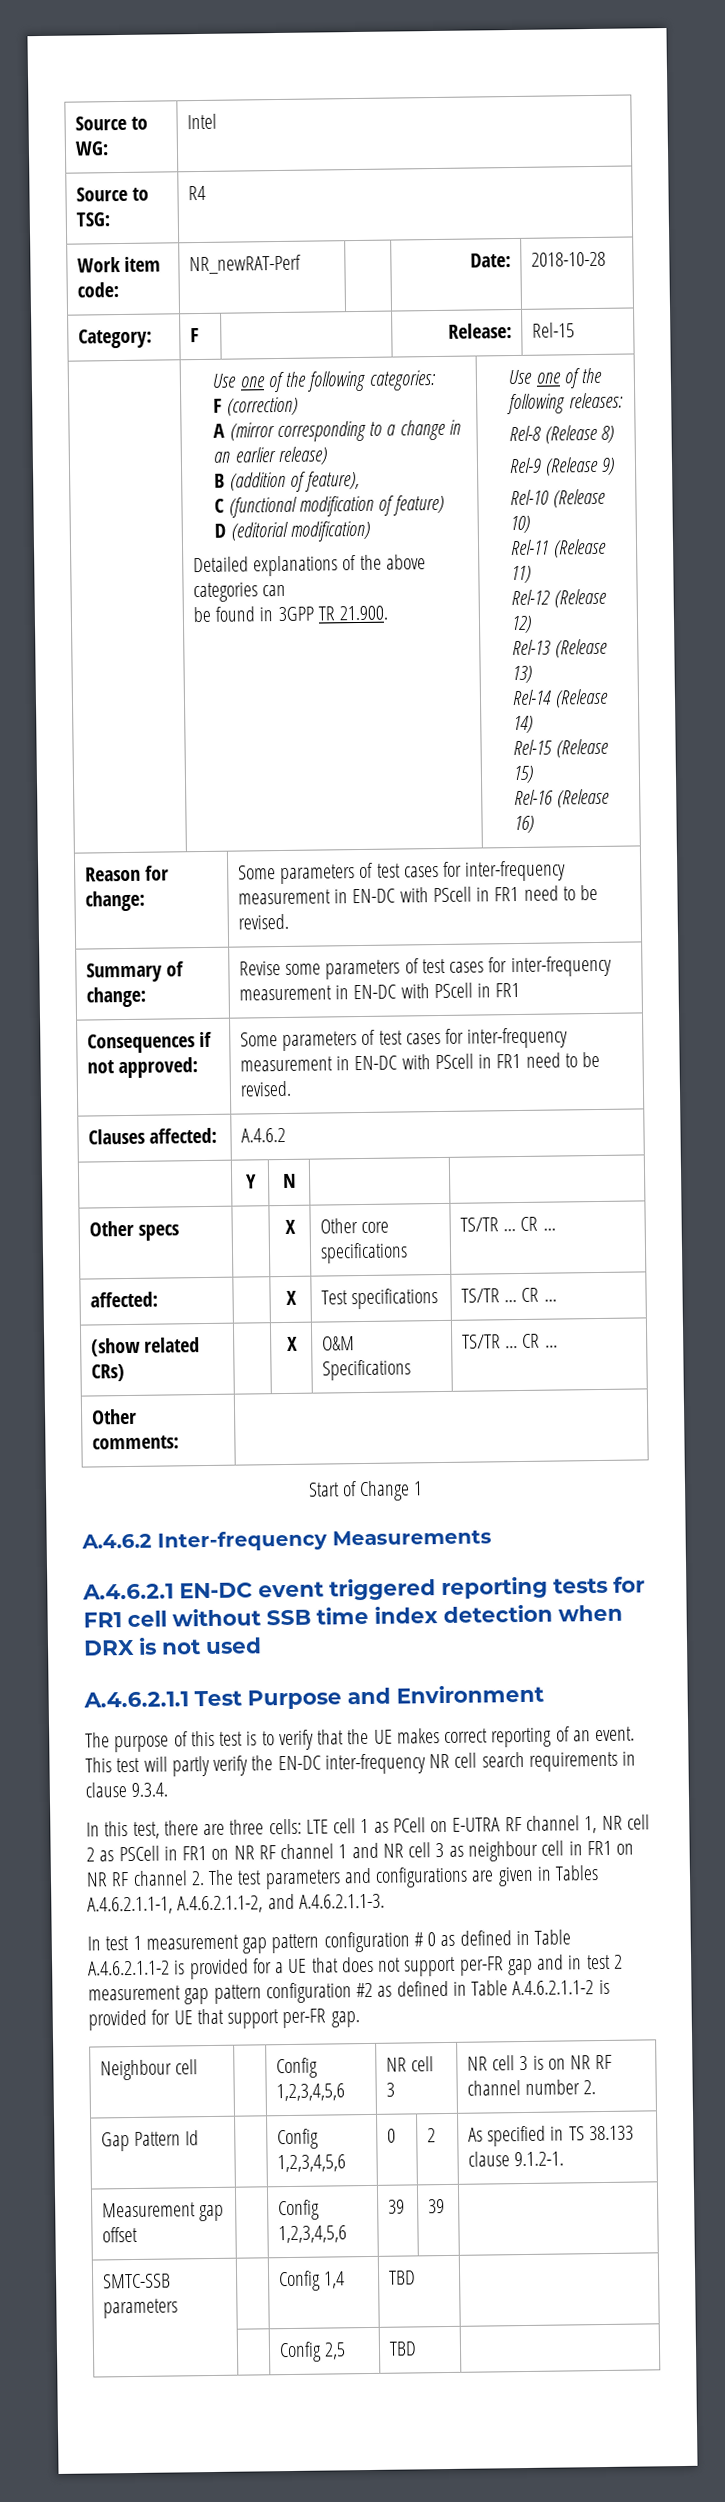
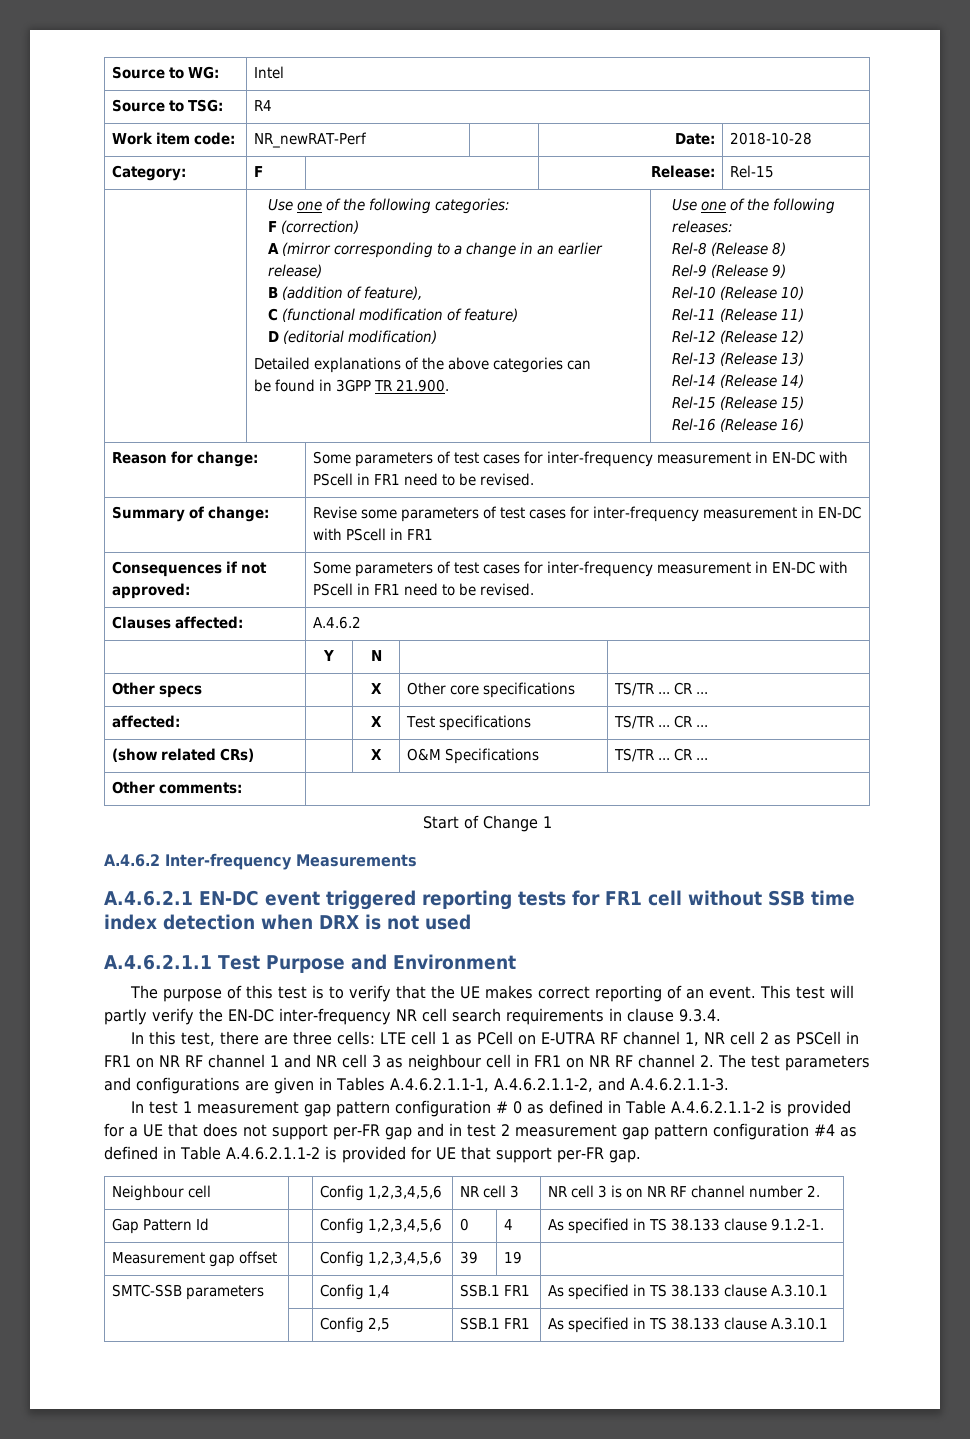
- In test 1 measurement gap pattern configuration # 0 as defined in Table A.4.6.2.1.1-2 is provided for a UE that does not support per-FR gap and in test 2 measurement gap pattern configuration #2 as defined in Table A.4.6.2.1.1-2 is provided for UE that support per-FR gap.
+ In test 1 measurement gap pattern configuration # 0 as defined in Table A.4.6.2.1.1-2 is provided for a UE that does not support per-FR gap and in test 2 measurement gap pattern configuration #4 as defined in Table A.4.6.2.1.1-2 is provided for UE that support per-FR gap.
- Gap Pattern Id | | Config 1,2,3,4,5,6 | 0 | 2 | As specified in TS 38.133 clause 9.1.2-1.
+ Gap Pattern Id | | Config 1,2,3,4,5,6 | 0 | 4 | As specified in TS 38.133 clause 9.1.2-1.
- Measurement gap offset | | Config 1,2,3,4,5,6 | 39 | 39 |
+ Measurement gap offset | | Config 1,2,3,4,5,6 | 39 | 19 |
- SMTC-SSB parameters | | Config 1,4 | TBD |
- | | Config 2,5 | TBD |
+ SMTC-SSB parameters | | Config 1,4 | SSB.1 FR1 | As specified in TS 38.133 clause A.3.10.1
+ | | Config 2,5 | SSB.1 FR1 | As specified in TS 38.133 clause A.3.10.1

